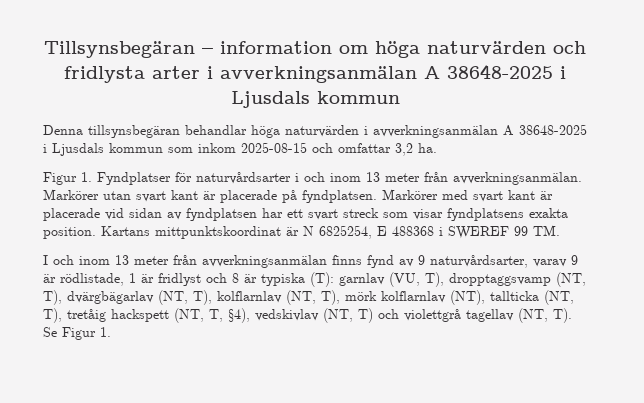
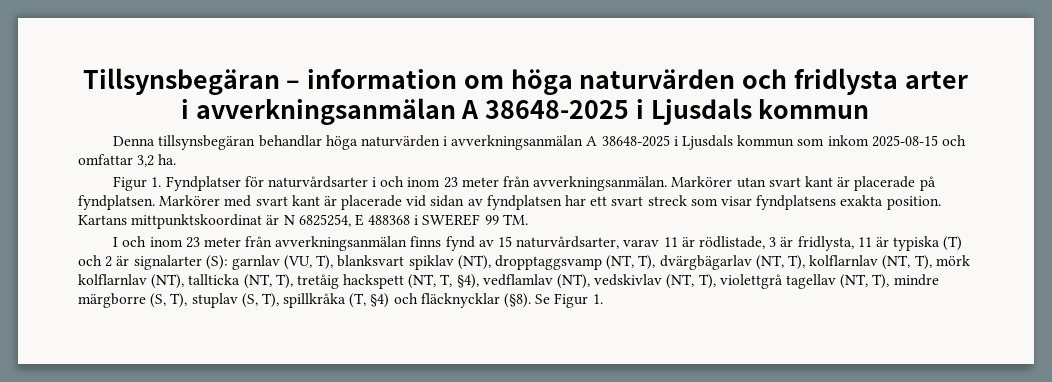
- Figur 1. Fyndplatser för naturvårdsarter i och inom 13 meter från avverkningsanmälan.
+ Figur 1. Fyndplatser för naturvårdsarter i och inom 23 meter från avverkningsanmälan.
- I och inom 13 meter från avverkningsanmälan finns fynd av 9 naturvårdsarter, varav 9 är rödlistade, 1 är fridlyst och 8 är typiska (T): garnlav (VU, T), dropptaggsvamp (NT, T), dvärgbägarlav (NT, T), kolflarnlav (NT, T), mörk kolflarnlav (NT), tallticka (NT, T), tretåig hackspett (NT, T, §4), vedskivlav (NT, T) och violettgrå tagellav (NT, T). Se Figur 1.
+ I och inom 23 meter från avverkningsanmälan finns fynd av 15 naturvårdsarter, varav 11 är rödlistade, 3 är fridlysta, 11 är typiska (T) och 2 är signalarter (S): garnlav (VU, T), blanksvart spiklav (NT), dropptaggsvamp (NT, T), dvärgbägarlav (NT, T), kolflarnlav (NT, T), mörk kolflarnlav (NT), tallticka (NT, T), tretåig hackspett (NT, T, §4), vedflamlav (NT), vedskivlav (NT, T), violettgrå tagellav (NT, T), mindre märgborre (S, T), stuplav (S, T), spillkråka (T, §4) och fläcknycklar (§8). Se Figur 1.

